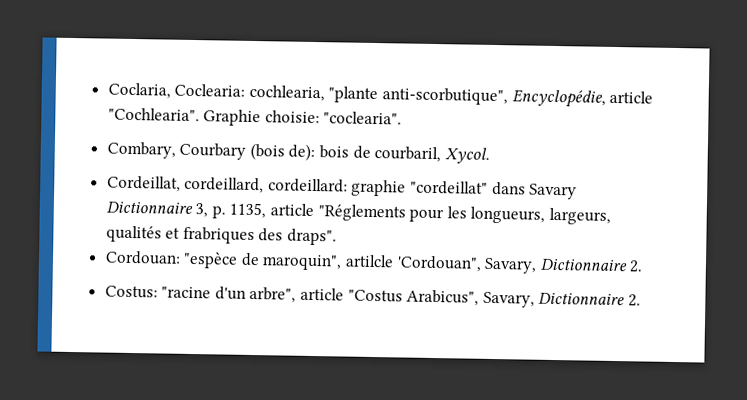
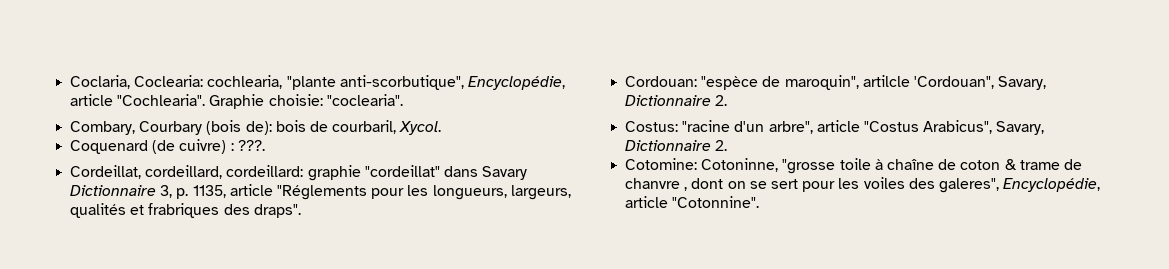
+ Coquenard (de cuivre) : ???.
+ Cotomine: Cotoninne, "grosse toile à chaîne de coton & trame de chanvre , dont on se sert pour les voiles des galeres", Encyclopédie, article "Cotonnine".

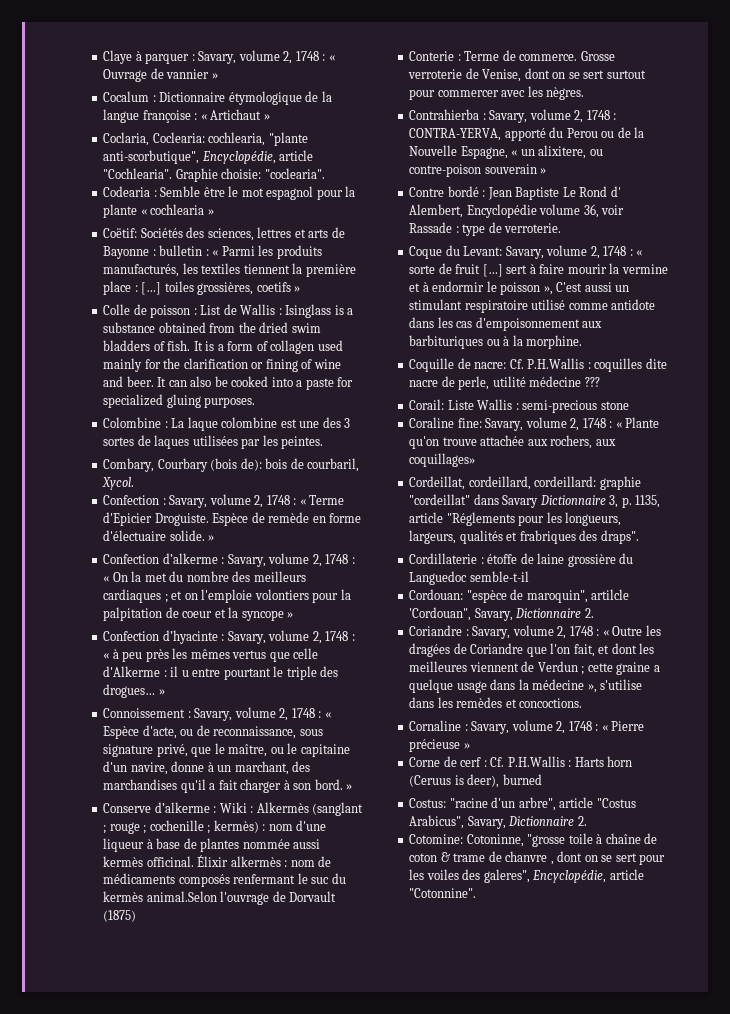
+ Claye à parquer : Savary, volume 2, 1748 : « Ouvrage de vannier »
+ Cocalum : Dictionnaire étymologique de la langue françoise : « Artichaut »
+ Codearia : Semble être le mot espagnol pour la plante « cochlearia »
+ Coëtif: Sociétés des sciences, lettres et arts de Bayonne : bulletin : « Parmi les produits manufacturés, les textiles tiennent la première place : […] toiles grossières, coetifs »
+ Colle de poisson : List de Wallis : Isinglass is a substance obtained from the dried swim bladders of fish. It is a form of collagen used mainly for the clarification or fining of wine and beer. It can also be cooked into a paste for specialized gluing purposes.
+ Colombine : La laque colombine est une des 3 sortes de laques utilisées par les peintes.
- Coquenard (de cuivre) : ???.
+ Confection : Savary, volume 2, 1748 : « Terme d'Epicier Droguiste. Espèce de remède en forme d'électuaire solide. »
+ Confection d’alkerme : Savary, volume 2, 1748 : « On la met du nombre des meilleurs cardiaques ; et on l'emploie volontiers pour la palpitation de coeur et la syncope »
+ Confection d’hyacinte : Savary, volume 2, 1748 : « à peu près les mêmes vertus que celle d'Alkerme : il u entre pourtant le triple des drogues… »
+ Connoissement : Savary, volume 2, 1748 : « Espèce d'acte, ou de reconnaissance, sous signature privé, que le maître, ou le capitaine d'un navire, donne à un marchant, des marchandises qu'il a fait charger à son bord. »
+ Conserve d’alkerme : Wiki : Alkermès (sanglant ; rouge ; cochenille ; kermès) : nom d'une liqueur à base de plantes nommée aussi kermès officinal. Élixir alkermès : nom de médicaments composés renfermant le suc du kermès animal.Selon l'ouvrage de Dorvault (1875)
+ Conterie : Terme de commerce. Grosse verroterie de Venise, dont on se sert surtout pour commercer avec les nègres.
+ Contrahierba : Savary, volume 2, 1748 : CONTRA-YERVA, apporté du Perou ou de la Nouvelle Espagne, « un alixitere, ou contre-poison souverain »
+ Contre bordé : Jean Baptiste Le Rond d' Alembert, Encyclopédie volume 36, voir Rassade : type de verroterie.
+ Coque du Levant: Savary, volume 2, 1748 : « sorte de fruit […] sert à faire mourir la vermine et à endormir le poisson », C'est aussi un stimulant respiratoire utilisé comme antidote dans les cas d'empoisonnement aux barbituriques ou à la morphine.
+ Coquille de nacre: Cf. P.H.Wallis : coquilles dite nacre de perle, utilité médecine ???
+ Corail: Liste Wallis : semi-precious stone
+ Coraline fine: Savary, volume 2, 1748 : « Plante qu'on trouve attachée aux rochers, aux coquillages»
+ Cordillaterie : étoffe de laine grossière du Languedoc semble-t-il
+ Coriandre : Savary, volume 2, 1748 : « Outre les dragées de Coriandre que l'on fait, et dont les meilleures viennent de Verdun ; cette graine a quelque usage dans la médecine », s'utilise dans les remèdes et concoctions.
+ Cornaline : Savary, volume 2, 1748 : « Pierre précieuse »
+ Corne de cerf : Cf. P.H.Wallis : Harts horn (Ceruus is deer), burned

